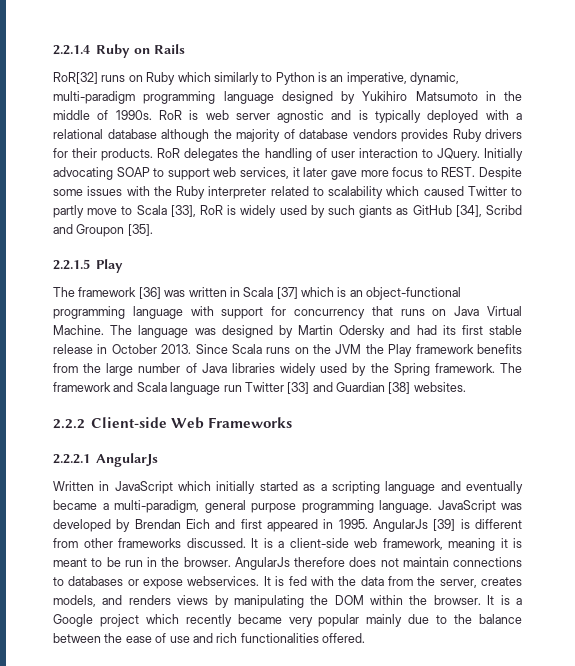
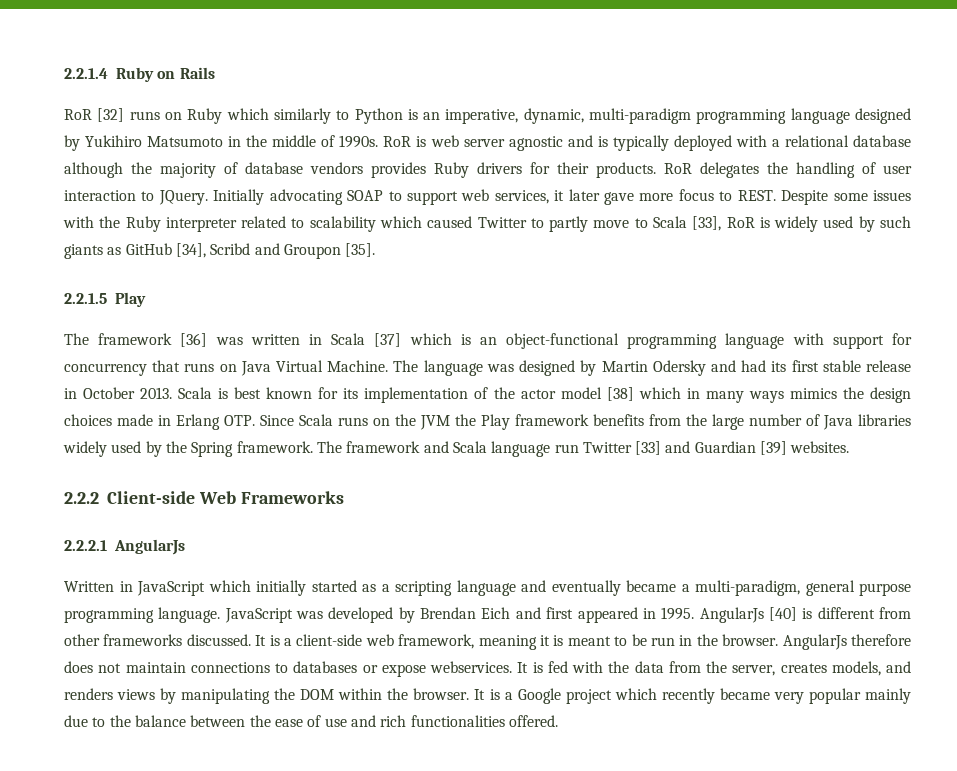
- RoR[32] runs on Ruby which similarly to Python is an imperative, dynamic, multi-paradigm programming language designed by Yukihiro Matsumoto in the middle of 1990s.
+ RoR [32] runs on Ruby which similarly to Python is an imperative, dynamic, multi-paradigm programming language designed by Yukihiro Matsumoto in the middle of 1990s.
- Since Scala runs on the JVM the Play framework benefits from the large number of Java libraries widely used by the Spring framework.
+ Scala is best known for its implementation of the actor model [38] which in many ways mimics the design choices made in Erlang OTP. Since Scala runs on the JVM the Play framework benefits from the large number of Java libraries widely used by the Spring framework.
- The framework and Scala language run Twitter [33] and Guardian [38] websites.
+ The framework and Scala language run Twitter [33] and Guardian [39] websites.
- AngularJs [39] is different from other frameworks discussed.
+ AngularJs [40] is different from other frameworks discussed.

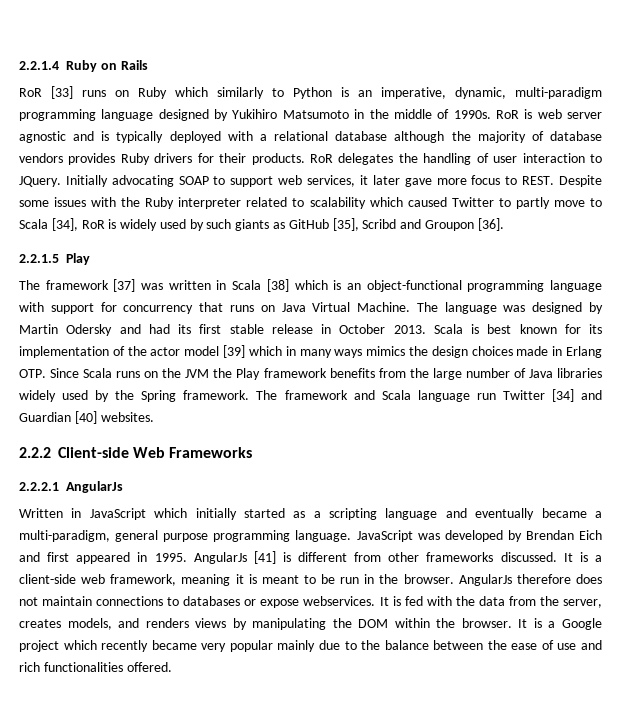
- RoR [32] runs on Ruby which similarly to Python is an imperative, dynamic, multi-paradigm programming language designed by Yukihiro Matsumoto in the middle of 1990s.
+ RoR [33] runs on Ruby which similarly to Python is an imperative, dynamic, multi-paradigm programming language designed by Yukihiro Matsumoto in the middle of 1990s.
- Despite some issues with the Ruby interpreter related to scalability which caused Twitter to partly move to Scala [33], RoR is widely used by such giants as GitHub [34], Scribd and Groupon [35].
+ Despite some issues with the Ruby interpreter related to scalability which caused Twitter to partly move to Scala [34], RoR is widely used by such giants as GitHub [35], Scribd and Groupon [36].
- The framework [36] was written in Scala [37] which is an object-functional programming language with support for concurrency that runs on Java Virtual Machine.
+ The framework [37] was written in Scala [38] which is an object-functional programming language with support for concurrency that runs on Java Virtual Machine.
- Scala is best known for its implementation of the actor model [38] which in many ways mimics the design choices made in Erlang OTP. Since Scala runs on the JVM the Play framework benefits from the large number of Java libraries widely used by the Spring framework.
+ Scala is best known for its implementation of the actor model [39] which in many ways mimics the design choices made in Erlang OTP. Since Scala runs on the JVM the Play framework benefits from the large number of Java libraries widely used by the Spring framework.
- The framework and Scala language run Twitter [33] and Guardian [39] websites.
+ The framework and Scala language run Twitter [34] and Guardian [40] websites.
- AngularJs [40] is different from other frameworks discussed.
+ AngularJs [41] is different from other frameworks discussed.

